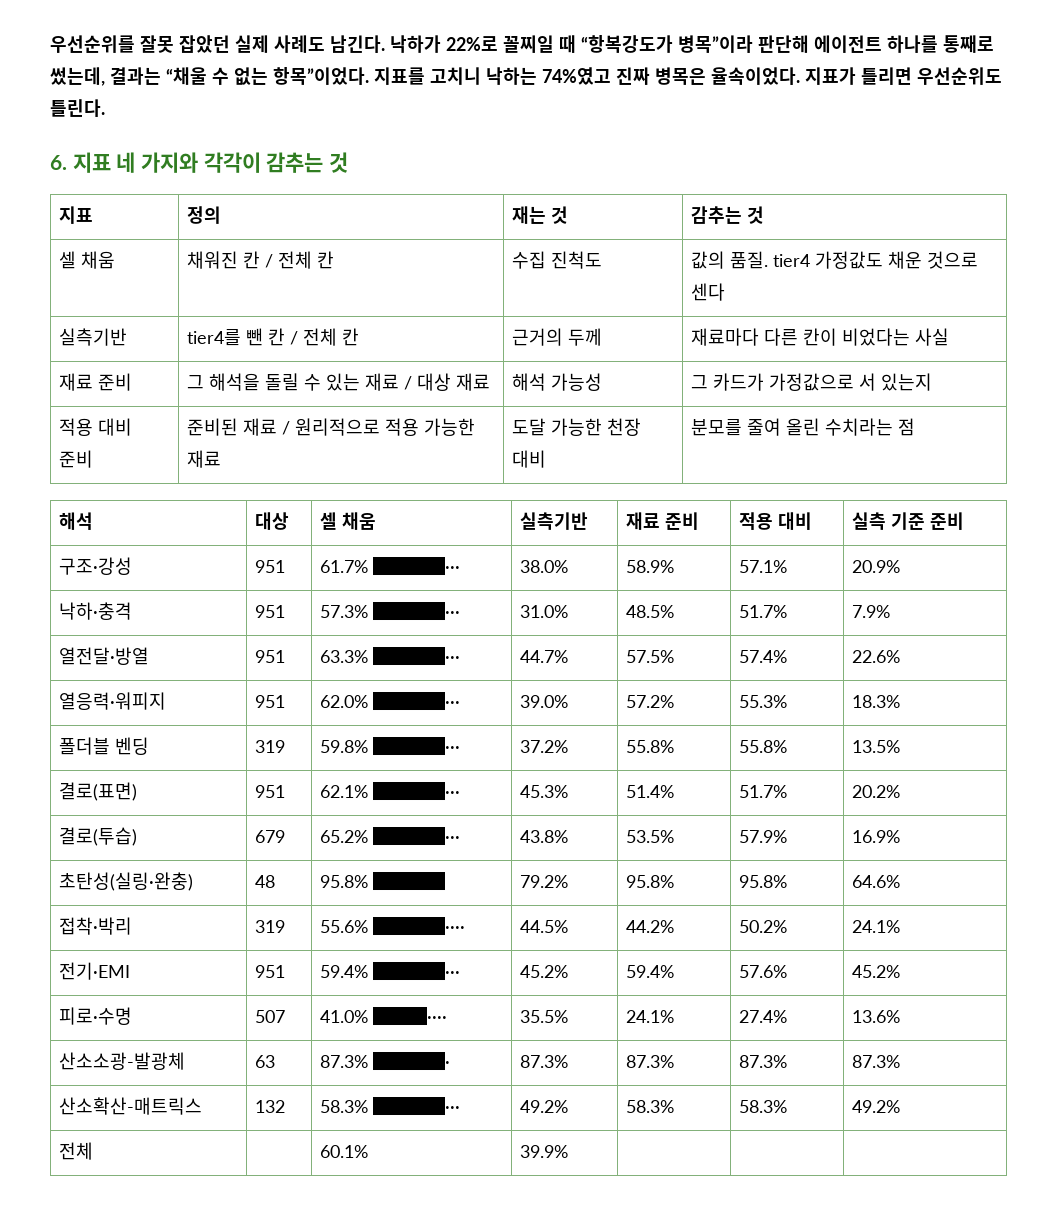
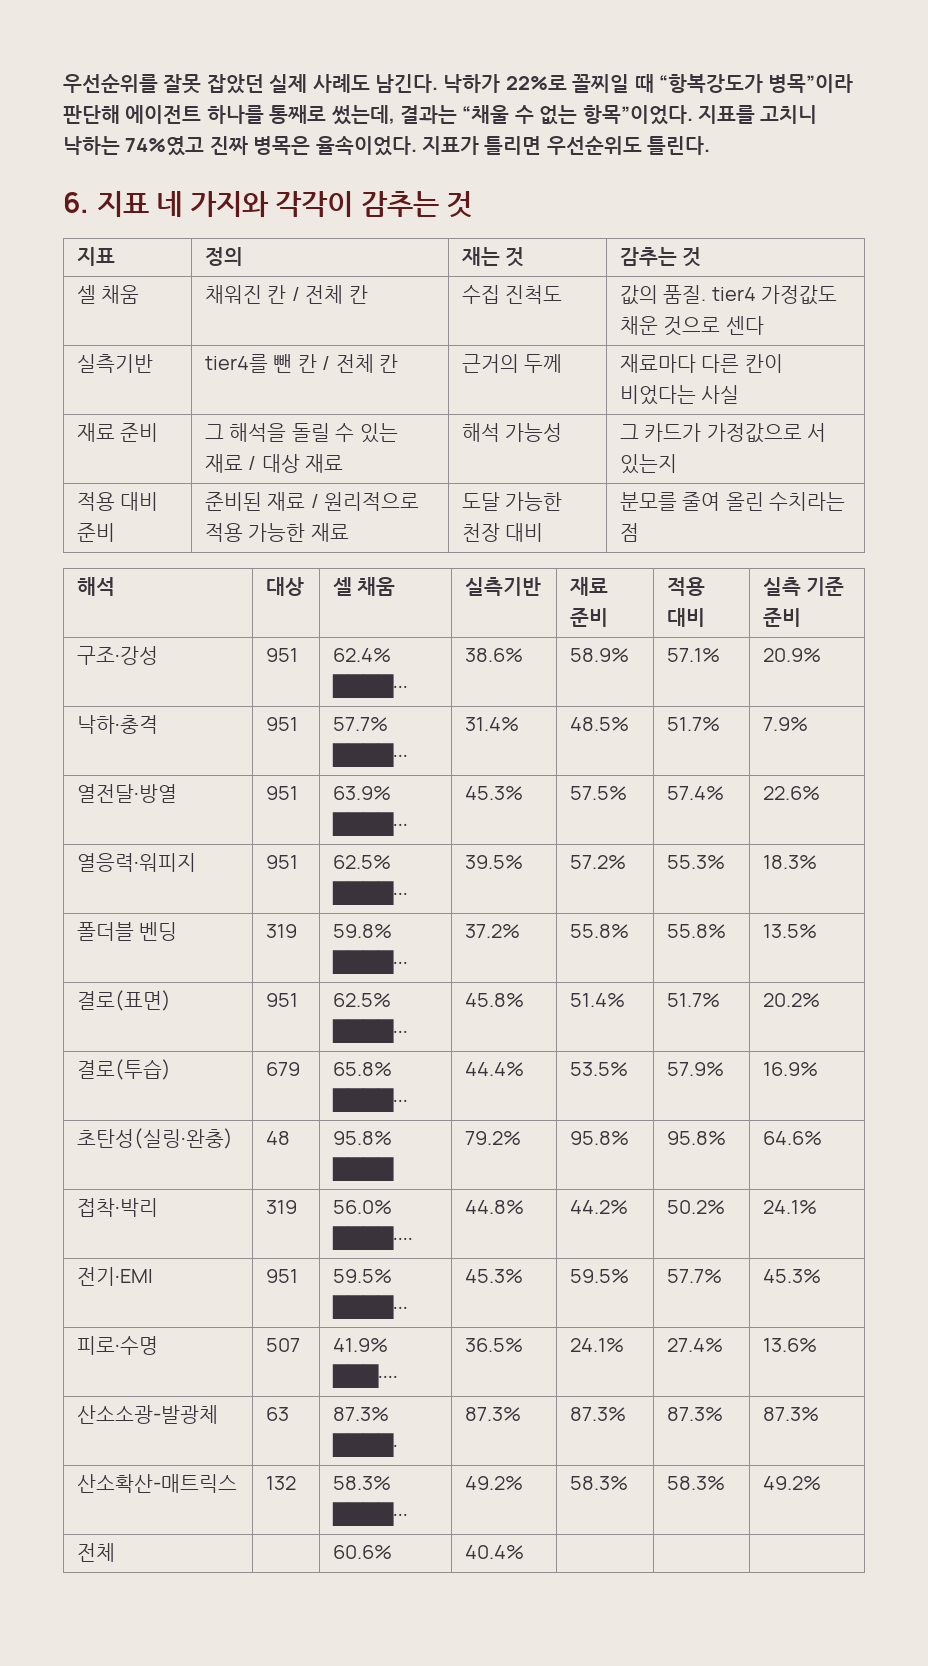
- 구조·강성 | 951 | 61.7% ████··· | 38.0% | 58.9% | 57.1% | 20.9%
+ 구조·강성 | 951 | 62.4% ████··· | 38.6% | 58.9% | 57.1% | 20.9%
- 낙하·충격 | 951 | 57.3% ████··· | 31.0% | 48.5% | 51.7% | 7.9%
+ 낙하·충격 | 951 | 57.7% ████··· | 31.4% | 48.5% | 51.7% | 7.9%
- 열전달·방열 | 951 | 63.3% ████··· | 44.7% | 57.5% | 57.4% | 22.6%
+ 열전달·방열 | 951 | 63.9% ████··· | 45.3% | 57.5% | 57.4% | 22.6%
- 열응력·워피지 | 951 | 62.0% ████··· | 39.0% | 57.2% | 55.3% | 18.3%
+ 열응력·워피지 | 951 | 62.5% ████··· | 39.5% | 57.2% | 55.3% | 18.3%
- 결로(표면) | 951 | 62.1% ████··· | 45.3% | 51.4% | 51.7% | 20.2%
+ 결로(표면) | 951 | 62.5% ████··· | 45.8% | 51.4% | 51.7% | 20.2%
- 결로(투습) | 679 | 65.2% ████··· | 43.8% | 53.5% | 57.9% | 16.9%
+ 결로(투습) | 679 | 65.8% ████··· | 44.4% | 53.5% | 57.9% | 16.9%
- 접착·박리 | 319 | 55.6% ████···· | 44.5% | 44.2% | 50.2% | 24.1%
+ 접착·박리 | 319 | 56.0% ████···· | 44.8% | 44.2% | 50.2% | 24.1%
- 전기·EMI | 951 | 59.4% ████··· | 45.2% | 59.4% | 57.6% | 45.2%
+ 전기·EMI | 951 | 59.5% ████··· | 45.3% | 59.5% | 57.7% | 45.3%
- 피로·수명 | 507 | 41.0% ███···· | 35.5% | 24.1% | 27.4% | 13.6%
+ 피로·수명 | 507 | 41.9% ███···· | 36.5% | 24.1% | 27.4% | 13.6%
- 전체 | | 60.1% | 39.9% | | |
+ 전체 | | 60.6% | 40.4% | | |

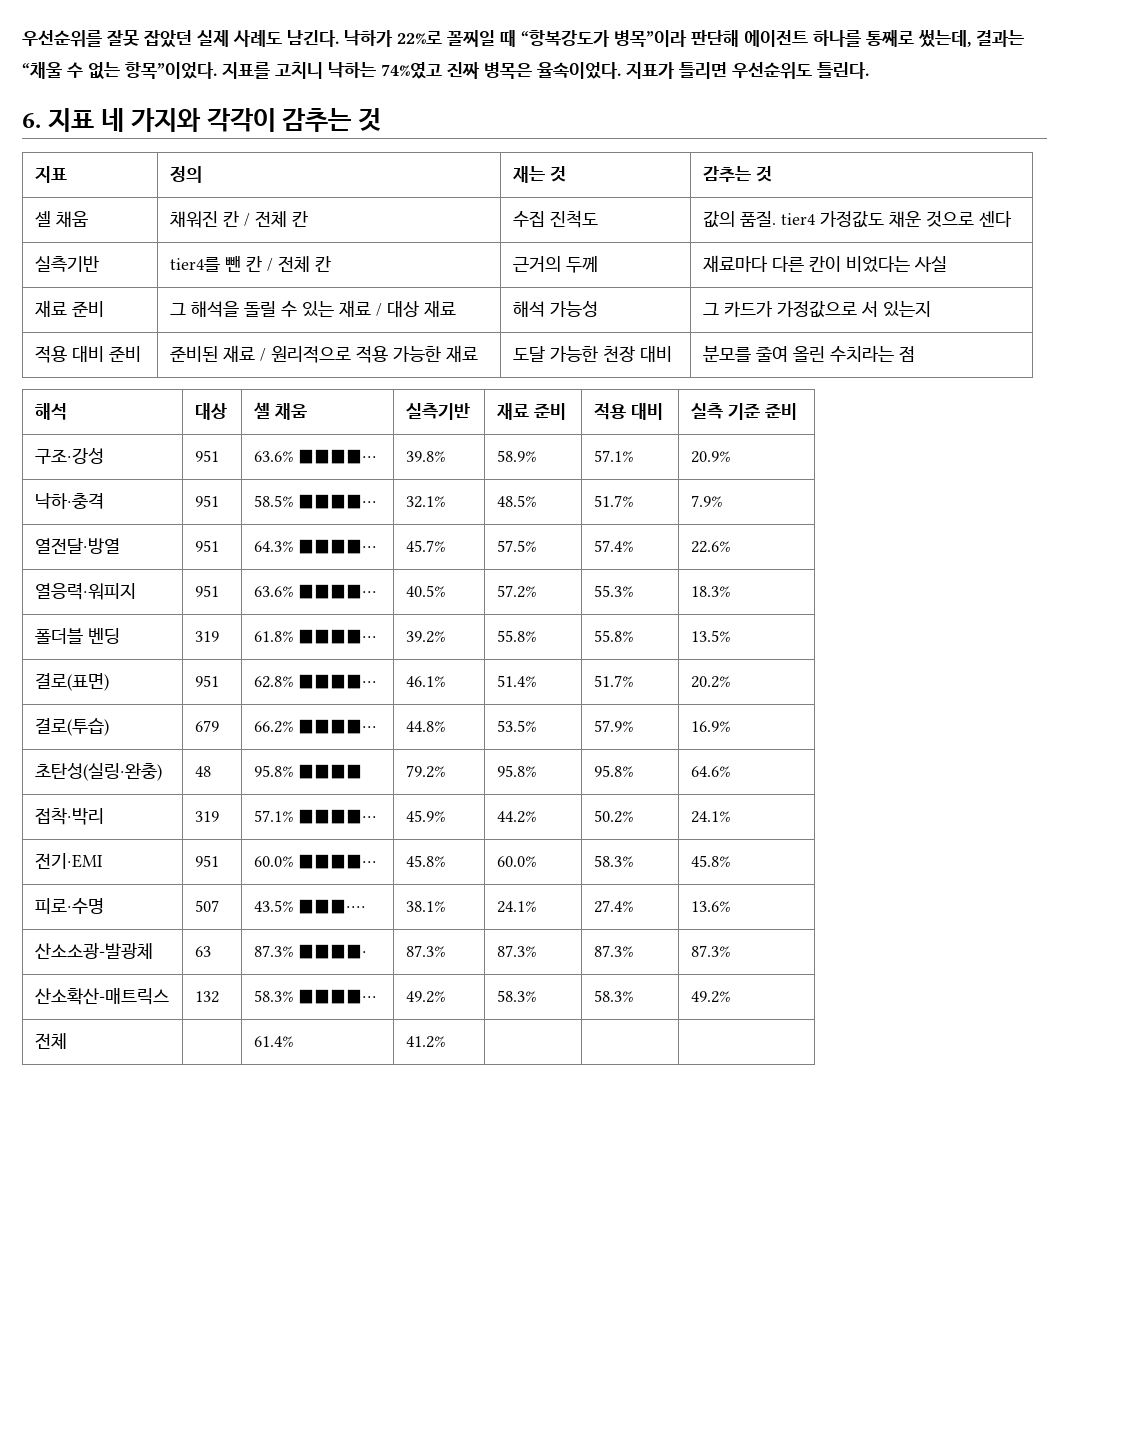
- 구조·강성 | 951 | 62.4% ████··· | 38.6% | 58.9% | 57.1% | 20.9%
+ 구조·강성 | 951 | 63.6% ████··· | 39.8% | 58.9% | 57.1% | 20.9%
- 낙하·충격 | 951 | 57.7% ████··· | 31.4% | 48.5% | 51.7% | 7.9%
+ 낙하·충격 | 951 | 58.5% ████··· | 32.1% | 48.5% | 51.7% | 7.9%
- 열전달·방열 | 951 | 63.9% ████··· | 45.3% | 57.5% | 57.4% | 22.6%
+ 열전달·방열 | 951 | 64.3% ████··· | 45.7% | 57.5% | 57.4% | 22.6%
- 열응력·워피지 | 951 | 62.5% ████··· | 39.5% | 57.2% | 55.3% | 18.3%
+ 열응력·워피지 | 951 | 63.6% ████··· | 40.5% | 57.2% | 55.3% | 18.3%
- 폴더블 벤딩 | 319 | 59.8% ████··· | 37.2% | 55.8% | 55.8% | 13.5%
+ 폴더블 벤딩 | 319 | 61.8% ████··· | 39.2% | 55.8% | 55.8% | 13.5%
- 결로(표면) | 951 | 62.5% ████··· | 45.8% | 51.4% | 51.7% | 20.2%
+ 결로(표면) | 951 | 62.8% ████··· | 46.1% | 51.4% | 51.7% | 20.2%
- 결로(투습) | 679 | 65.8% ████··· | 44.4% | 53.5% | 57.9% | 16.9%
+ 결로(투습) | 679 | 66.2% ████··· | 44.8% | 53.5% | 57.9% | 16.9%
- 접착·박리 | 319 | 56.0% ████···· | 44.8% | 44.2% | 50.2% | 24.1%
+ 접착·박리 | 319 | 57.1% ████··· | 45.9% | 44.2% | 50.2% | 24.1%
- 전기·EMI | 951 | 59.5% ████··· | 45.3% | 59.5% | 57.7% | 45.3%
+ 전기·EMI | 951 | 60.0% ████··· | 45.8% | 60.0% | 58.3% | 45.8%
- 피로·수명 | 507 | 41.9% ███···· | 36.5% | 24.1% | 27.4% | 13.6%
+ 피로·수명 | 507 | 43.5% ███···· | 38.1% | 24.1% | 27.4% | 13.6%
- 전체 | | 60.6% | 40.4% | | |
+ 전체 | | 61.4% | 41.2% | | |

